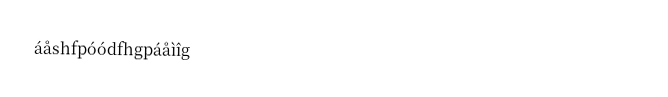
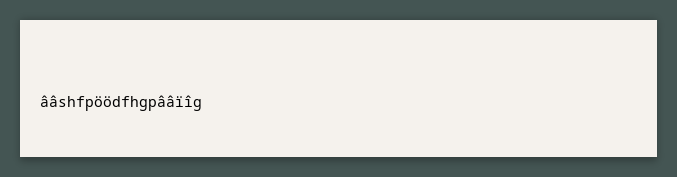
- áåshfpóódfhgpáåìîg
+ ââshfpöödfhgpââïîg

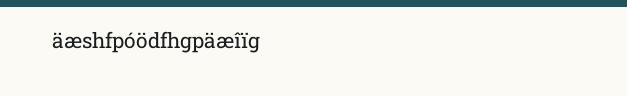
- ââshfpöödfhgpââïîg
+ äæshfpóödfhgpäæîïg

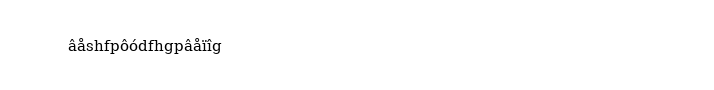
- äæshfpóödfhgpäæîïg
+ âåshfpôódfhgpâåïîg

